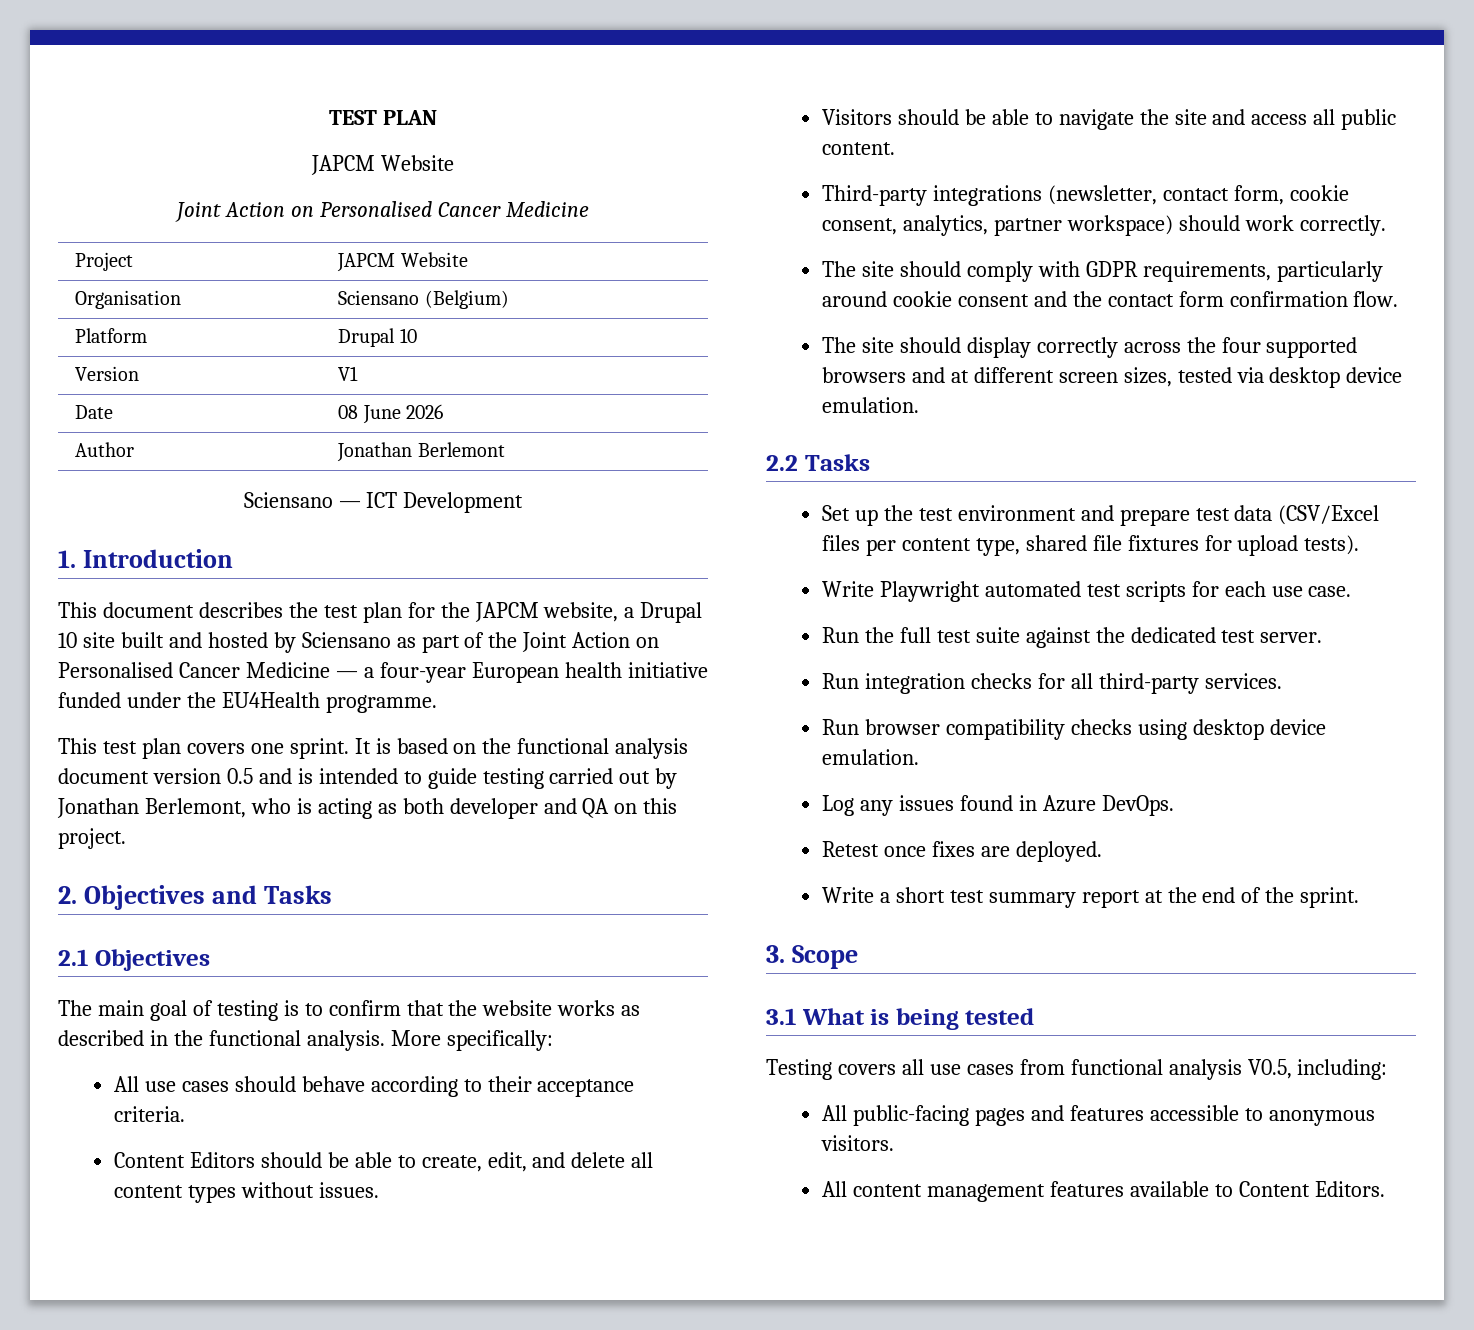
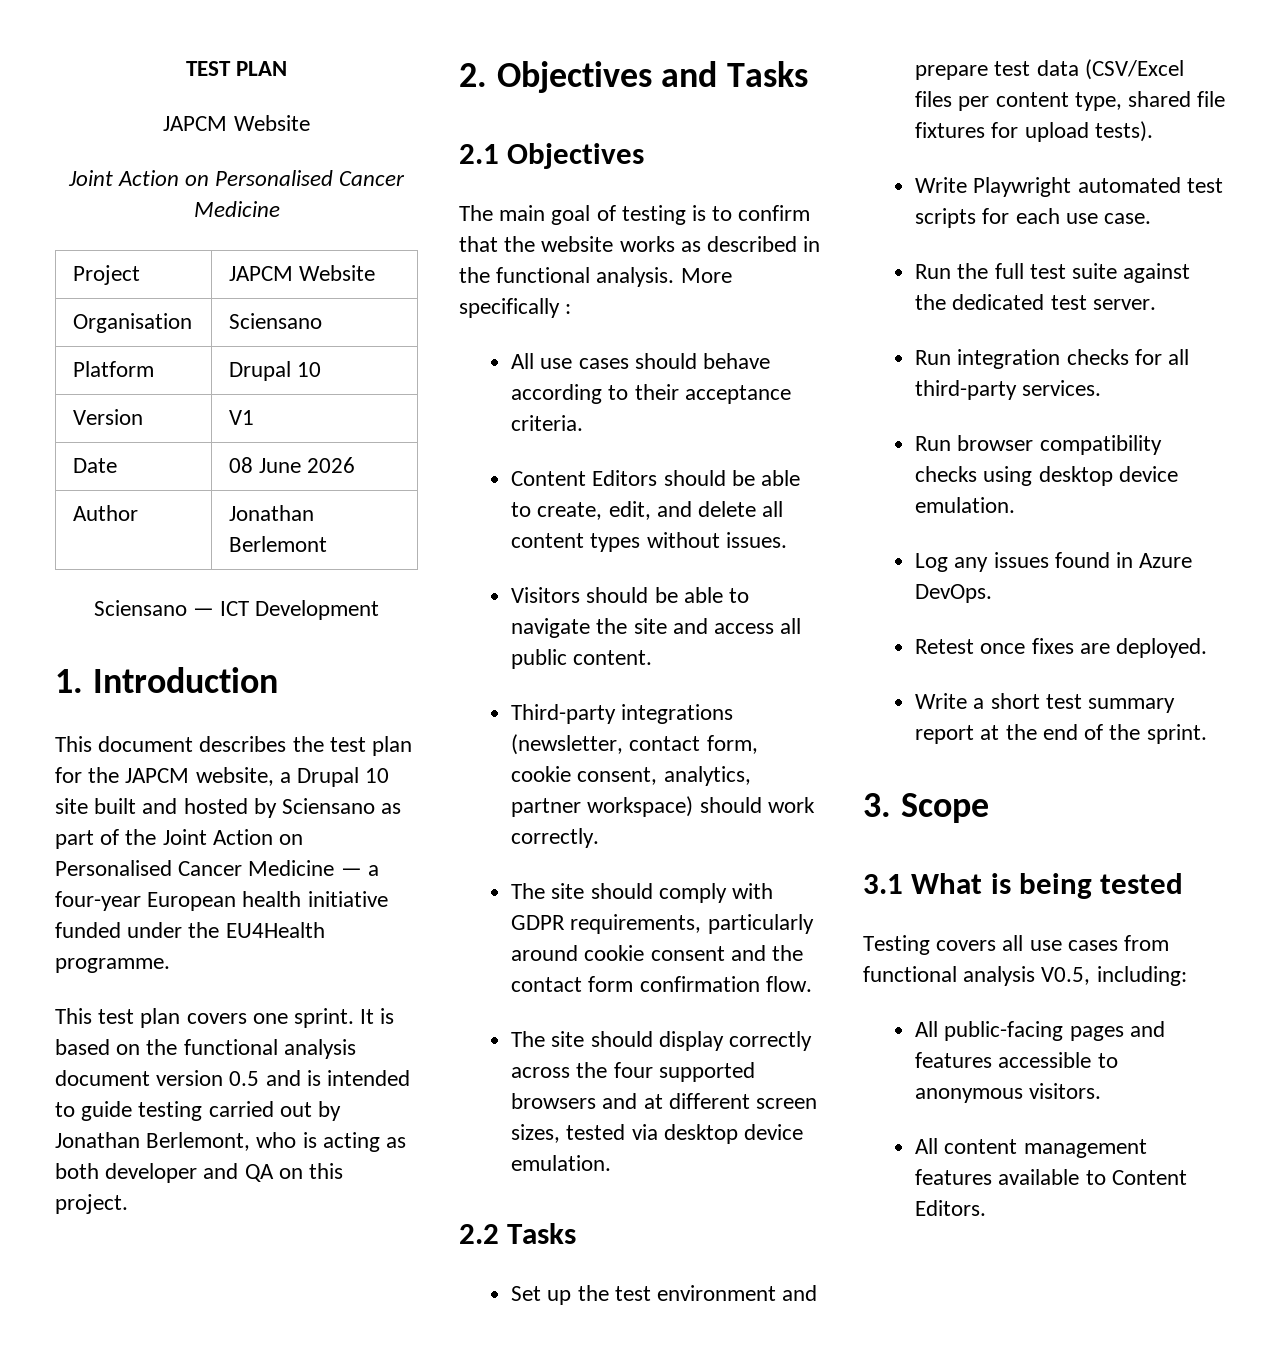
- Organisation | Sciensano (Belgium)
+ Organisation | Sciensano
- More specifically:
+ More specifically :

